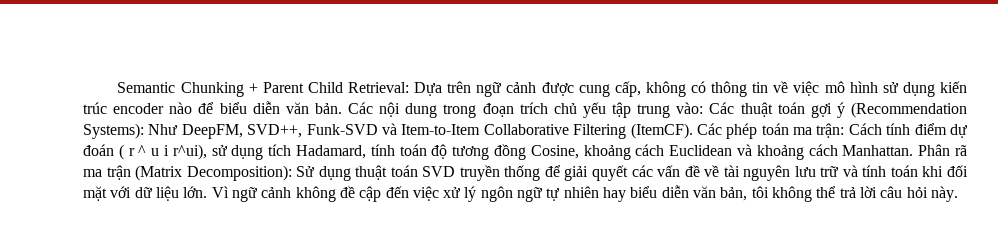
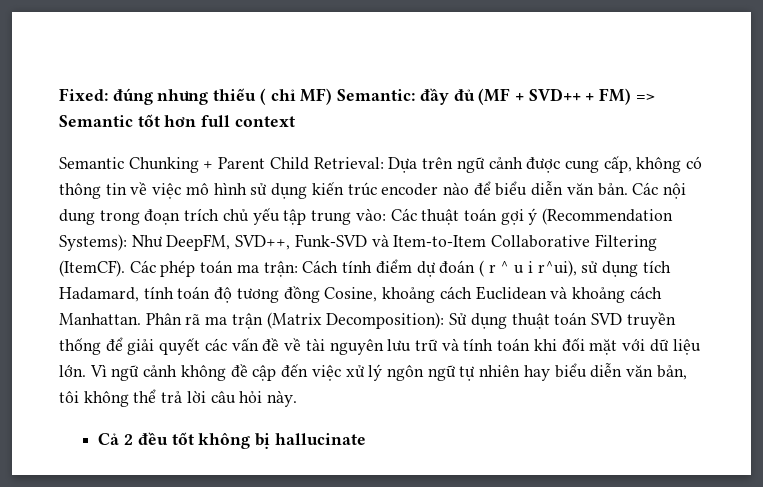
+ Fixed: đúng nhưng thiếu ( chỉ MF) Semantic: đầy đủ (MF + SVD++ + FM) => Semantic tốt hơn full context
+ Cả 2 đều tốt không bị hallucinate

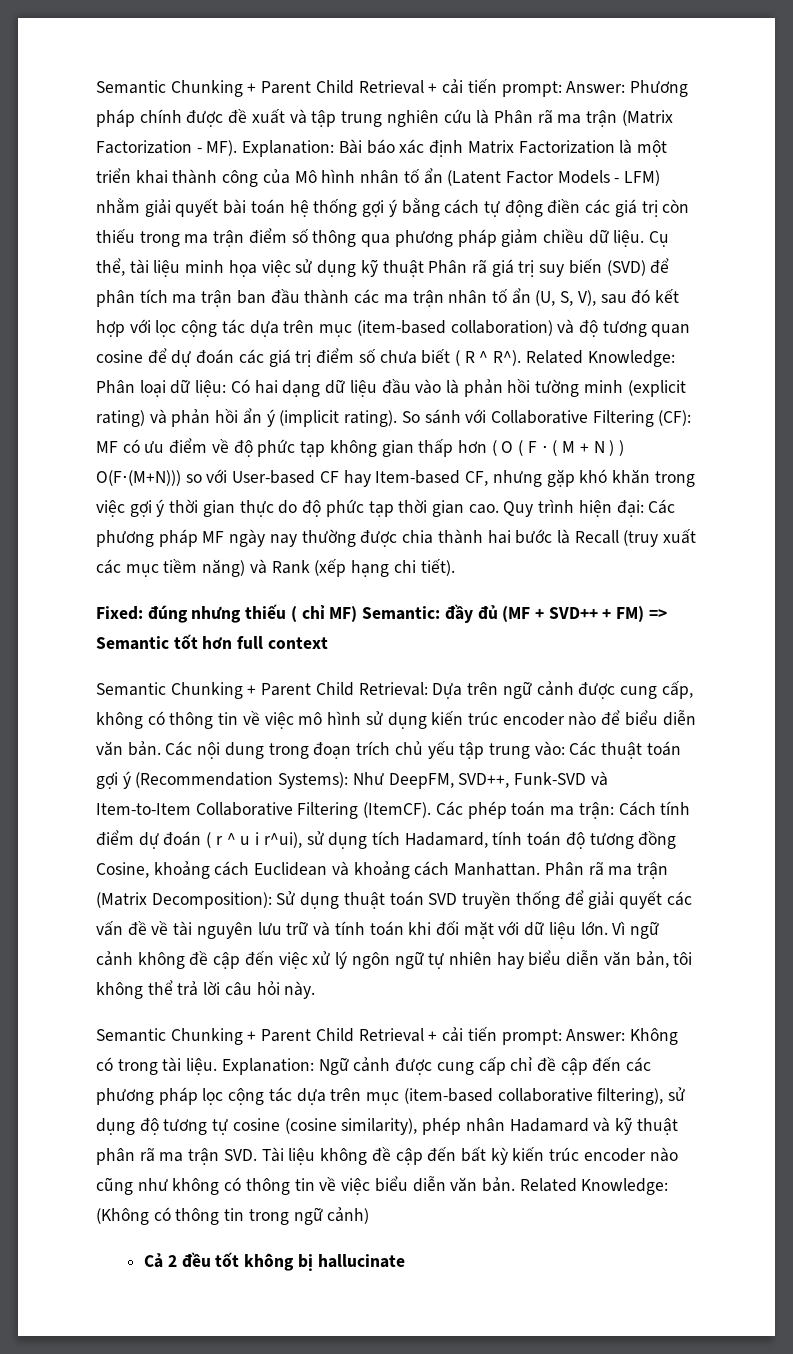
+ Semantic Chunking + Parent Child Retrieval + cải tiến prompt: Answer: Phương pháp chính được đề xuất và tập trung nghiên cứu là Phân rã ma trận (Matrix Factorization - MF). Explanation: Bài báo xác định Matrix Factorization là một triển khai thành công của Mô hình nhân tố ẩn (Latent Factor Models - LFM) nhằm giải quyết bài toán hệ thống gợi ý bằng cách tự động điền các giá trị còn thiếu trong ma trận điểm số thông qua phương pháp giảm chiều dữ liệu. Cụ thể, tài liệu minh họa việc sử dụng kỹ thuật Phân rã giá trị suy biến (SVD) để phân tích ma trận ban đầu thành các ma trận nhân tố ẩn (U, S, V), sau đó kết hợp với lọc cộng tác dựa trên mục (item-based collaboration) và độ tương quan cosine để dự đoán các giá trị điểm số chưa biết ( R ^ R^). Related Knowledge: Phân loại dữ liệu: Có hai dạng dữ liệu đầu vào là phản hồi tường minh (explicit rating) và phản hồi ẩn ý (implicit rating). So sánh với Collaborative Filtering (CF): MF có ưu điểm về độ phức tạp không gian thấp hơn ( O ( F ⋅ ( M + N ) ) O(F⋅(M+N))) so với User-based CF hay Item-based CF, nhưng gặp khó khăn trong việc gợi ý thời gian thực do độ phức tạp thời gian cao. Quy trình hiện đại: Các phương pháp MF ngày nay thường được chia thành hai bước là Recall (truy xuất các mục tiềm năng) và Rank (xếp hạng chi tiết).
+ Semantic Chunking + Parent Child Retrieval + cải tiến prompt: Answer: Không có trong tài liệu. Explanation: Ngữ cảnh được cung cấp chỉ đề cập đến các phương pháp lọc cộng tác dựa trên mục (item-based collaborative filtering), sử dụng độ tương tự cosine (cosine similarity), phép nhân Hadamard và kỹ thuật phân rã ma trận SVD. Tài liệu không đề cập đến bất kỳ kiến trúc encoder nào cũng như không có thông tin về việc biểu diễn văn bản. Related Knowledge: (Không có thông tin trong ngữ cảnh)

